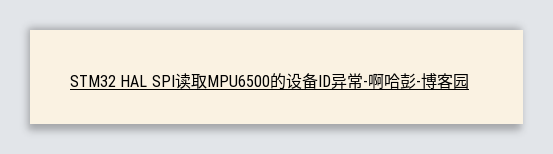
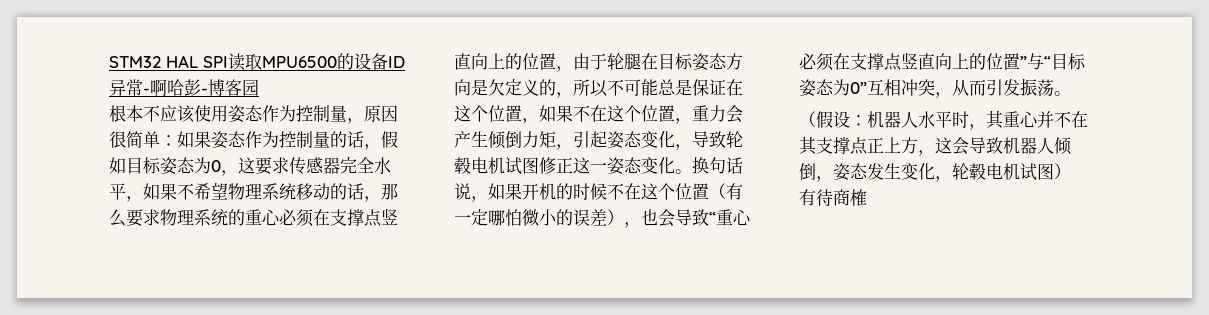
+ 根本不应该使用姿态作为控制量，原因很简单：如果姿态作为控制量的话，假如目标姿态为0，这要求传感器完全水平，如果不希望物理系统移动的话，那么要求物理系统的重心必须在支撑点竖直向上的位置，由于轮腿在目标姿态方向是欠定义的，所以不可能总是保证在这个位置，如果不在这个位置，重力会产生倾倒力矩，引起姿态变化，导致轮毂电机试图修正这一姿态变化。换句话说，如果开机的时候不在这个位置（有一定哪怕微小的误差），也会导致“重心必须在支撑点竖直向上的位置”与“目标姿态为0”互相冲突，从而引发振荡。
+ （假设：机器人水平时，其重心并不在其支撑点正上方，这会导致机器人倾倒，姿态发生变化，轮毂电机试图）
+ 有待商榷

